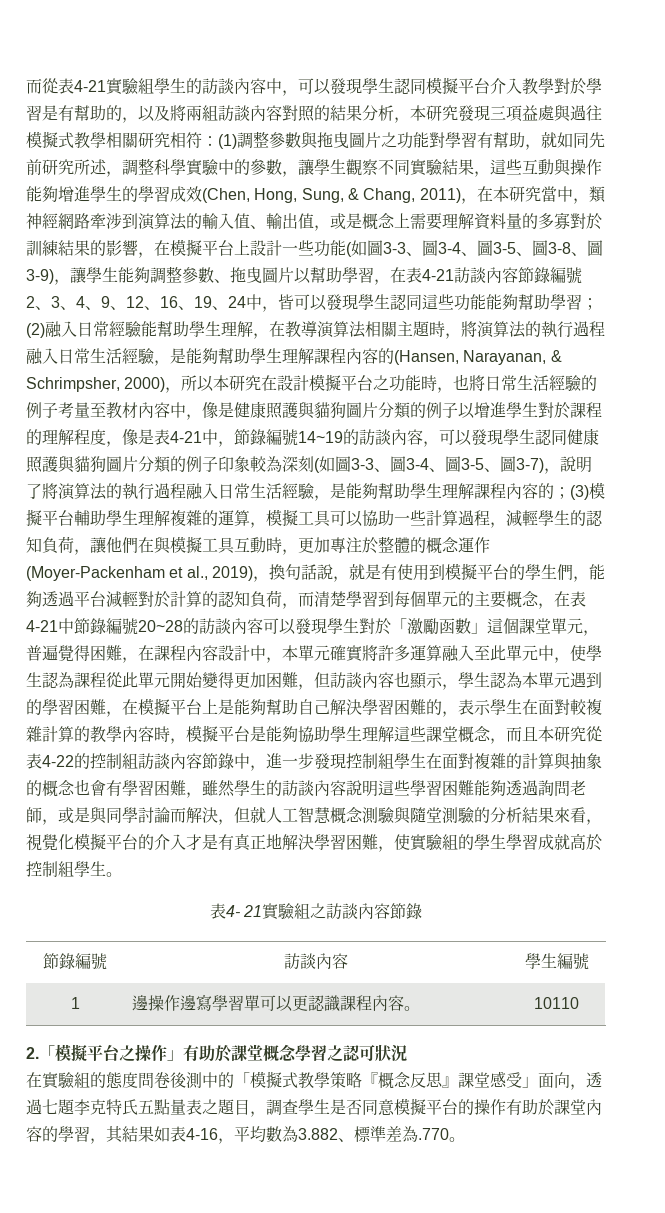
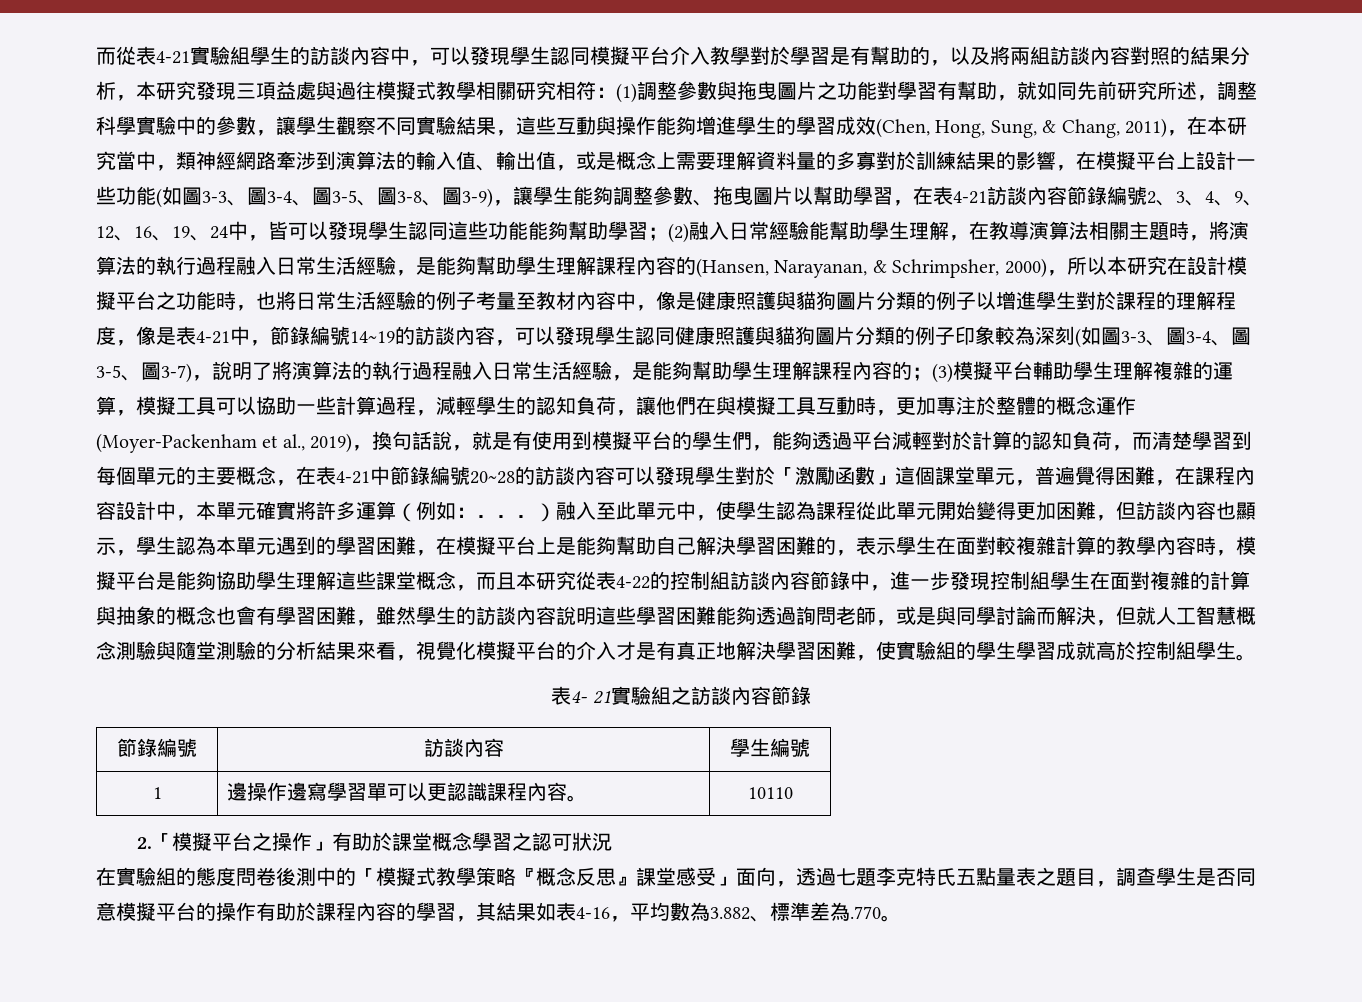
- (3)模擬平台輔助學生理解複雜的運算，模擬工具可以協助一些計算過程，減輕學生的認知負荷，讓他們在與模擬工具互動時，更加專注於整體的概念運作(Moyer-Packenham et al., 2019)，換句話說，就是有使用到模擬平台的學生們，能夠透過平台減輕對於計算的認知負荷，而清楚學習到每個單元的主要概念，在表4-21中節錄編號20~28的訪談內容可以發現學生對於「激勵函數」這個課堂單元，普遍覺得困難，在課程內容設計中，本單元確實將許多運算融入至此單元中，使學生認為課程從此單元開始變得更加困難，但訪談內容也顯示，學生認為本單元遇到的學習困難，在模擬平台上是能夠幫助自己解決學習困難的，表示學生在面對較複雜計算的教學內容時，模擬平台是能夠協助學生理解這些課堂概念，而且本研究從表4-22的控制組訪談內容節錄中，進一步發現控制組學生在面對複雜的計算與抽象的概念也會有學習困難，雖然學生的訪談內容說明這些學習困難能夠透過詢問老師，或是與同學討論而解決，但就人工智慧概念測驗與隨堂測驗的分析結果來看，視覺化模擬平台的介入才是有真正地解決學習困難，使實驗組的學生學習成就高於控制組學生。
+ (3)模擬平台輔助學生理解複雜的運算，模擬工具可以協助一些計算過程，減輕學生的認知負荷，讓他們在與模擬工具互動時，更加專注於整體的概念運作(Moyer-Packenham et al., 2019)，換句話說，就是有使用到模擬平台的學生們，能夠透過平台減輕對於計算的認知負荷，而清楚學習到每個單元的主要概念，在表4-21中節錄編號20~28的訪談內容可以發現學生對於「激勵函數」這個課堂單元，普遍覺得困難，在課程內容設計中，本單元確實將許多運算（例如：．．．）融入至此單元中，使學生認為課程從此單元開始變得更加困難，但訪談內容也顯示，學生認為本單元遇到的學習困難，在模擬平台上是能夠幫助自己解決學習困難的，表示學生在面對較複雜計算的教學內容時，模擬平台是能夠協助學生理解這些課堂概念，而且本研究從表4-22的控制組訪談內容節錄中，進一步發現控制組學生在面對複雜的計算與抽象的概念也會有學習困難，雖然學生的訪談內容說明這些學習困難能夠透過詢問老師，或是與同學討論而解決，但就人工智慧概念測驗與隨堂測驗的分析結果來看，視覺化模擬平台的介入才是有真正地解決學習困難，使實驗組的學生學習成就高於控制組學生。
- 在實驗組的態度問卷後測中的「模擬式教學策略『概念反思』課堂感受」面向，透過七題李克特氏五點量表之題目，調查學生是否同意模擬平台的操作有助於課堂內容的學習，其結果如表4-16，平均數為3.882、標準差為.770。
+ 在實驗組的態度問卷後測中的「模擬式教學策略『概念反思』課堂感受」面向，透過七題李克特氏五點量表之題目，調查學生是否同意模擬平台的操作有助於課程內容的學習，其結果如表4-16，平均數為3.882、標準差為.770。

